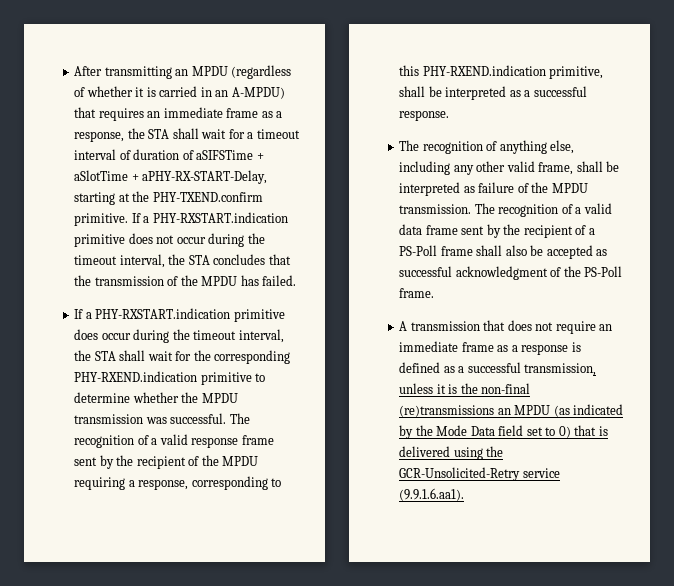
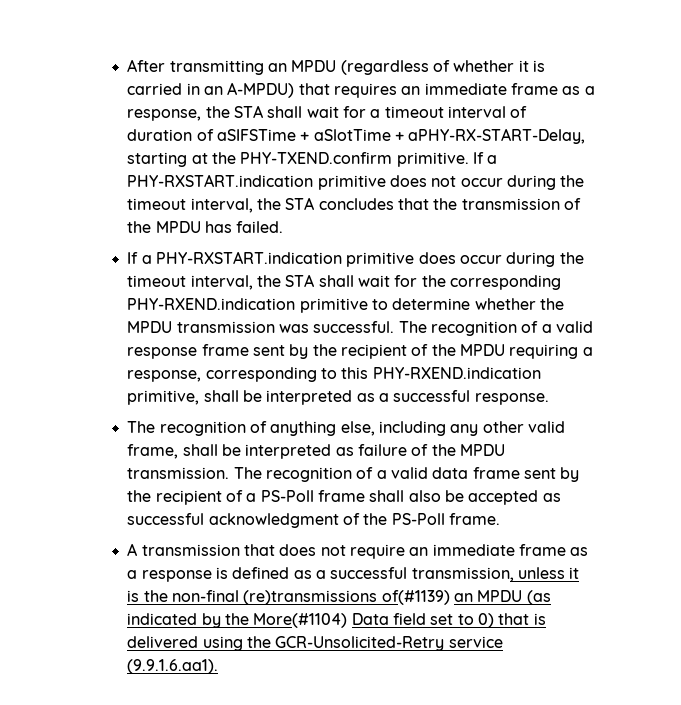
- A transmission that does not require an immediate frame as a response is defined as a successful transmission, unless it is the non-final (re)transmissions an MPDU (as indicated by the Mode Data field set to 0) that is delivered using the GCR-Unsolicited-Retry service (9.9.1.6.aa1).
+ A transmission that does not require an immediate frame as a response is defined as a successful transmission, unless it is the non-final (re)transmissions of(#1139) an MPDU (as indicated by the More(#1104) Data field set to 0) that is delivered using the GCR-Unsolicited-Retry service (9.9.1.6.aa1).

